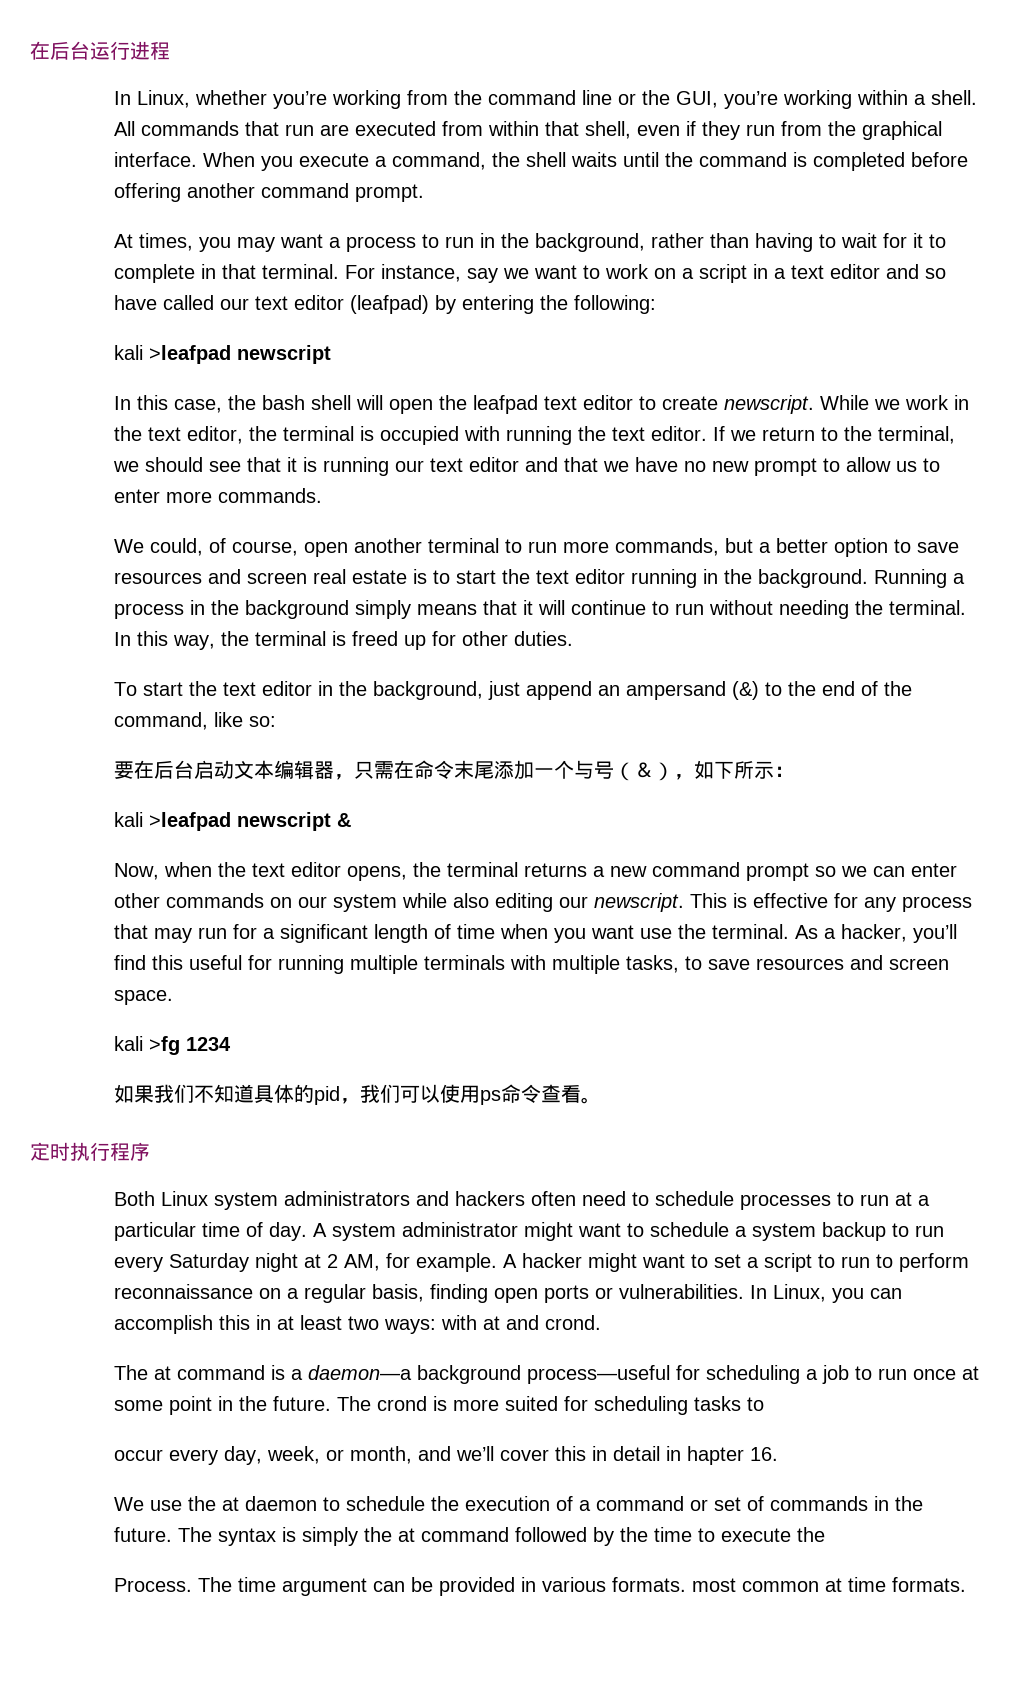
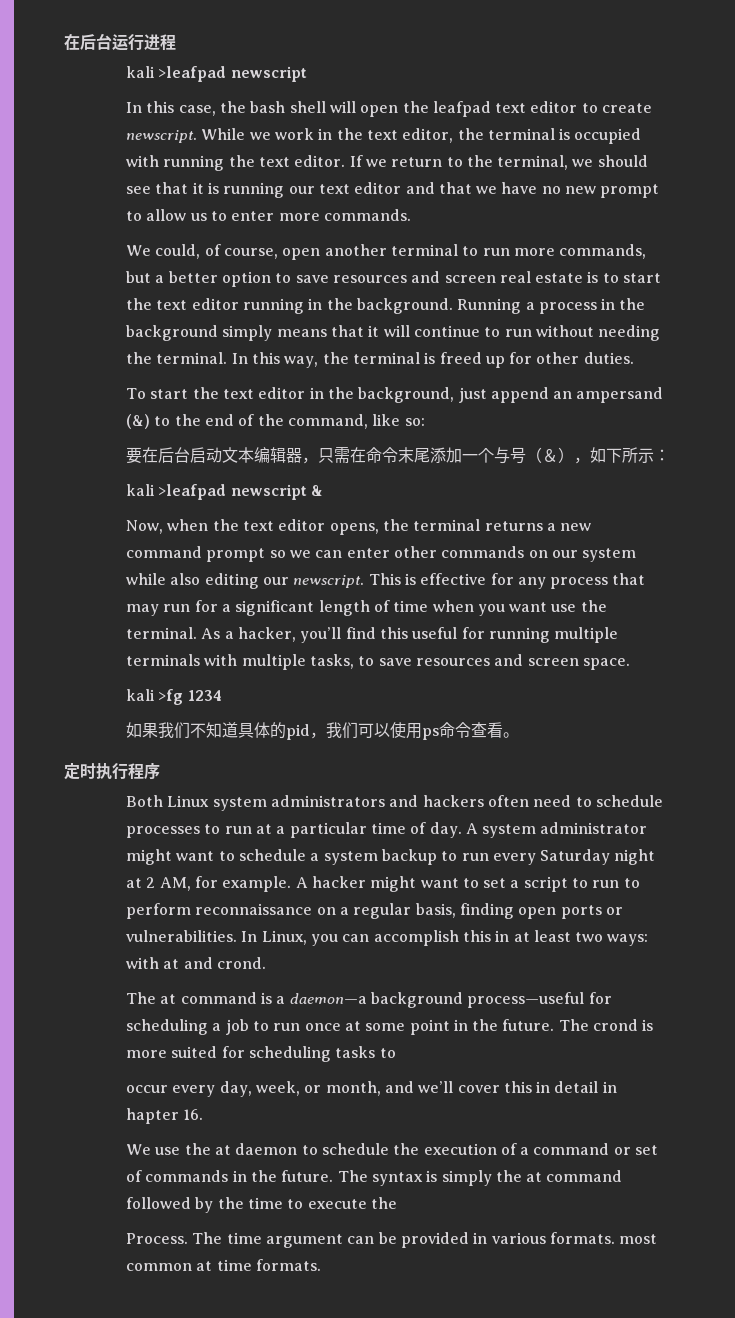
- In Linux, whether you’re working from the command line or the GUI, you’re working within a shell. All commands that run are executed from within that shell, even if they run from the graphical interface. When you execute a command, the shell waits until the command is completed before offering another command prompt.
- At times, you may want a process to run in the background, rather than having to wait for it to complete in that terminal. For instance, say we want to work on a script in a text editor and so have called our text editor (leafpad) by entering the following:

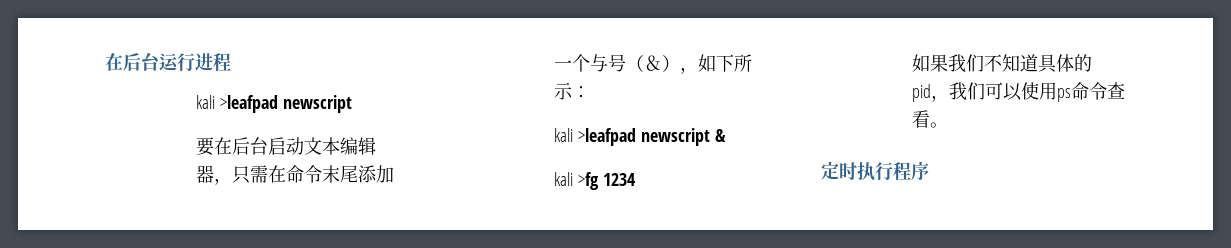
- In this case, the bash shell will open the leafpad text editor to create newscript. While we work in the text editor, the terminal is occupied with running the text editor. If we return to the terminal, we should see that it is running our text editor and that we have no new prompt to allow us to enter more commands.
- We could, of course, open another terminal to run more commands, but a better option to save resources and screen real estate is to start the text editor running in the background. Running a process in the background simply means that it will continue to run without needing the terminal. In this way, the terminal is freed up for other duties.
- To start the text editor in the background, just append an ampersand (&) to the end of the command, like so:
- Now, when the text editor opens, the terminal returns a new command prompt so we can enter other commands on our system while also editing our newscript. This is effective for any process that may run for a significant length of time when you want use the terminal. As a hacker, you’ll find this useful for running multiple terminals with multiple tasks, to save resources and screen space.
- Both Linux system administrators and hackers often need to schedule processes to run at a particular time of day. A system administrator might want to schedule a system backup to run every Saturday night at 2 AM, for example. A hacker might want to set a script to run to perform reconnaissance on a regular basis, finding open ports or vulnerabilities. In Linux, you can accomplish this in at least two ways: with at and crond.
- The at command is a daemon—a background process—useful for scheduling a job to run once at some point in the future. The crond is more suited for scheduling tasks to
- occur every day, week, or month, and we’ll cover this in detail in hapter 16.
- We use the at daemon to schedule the execution of a command or set of commands in the future. The syntax is simply the at command followed by the time to execute the
- Process. The time argument can be provided in various formats. most common at time formats.

